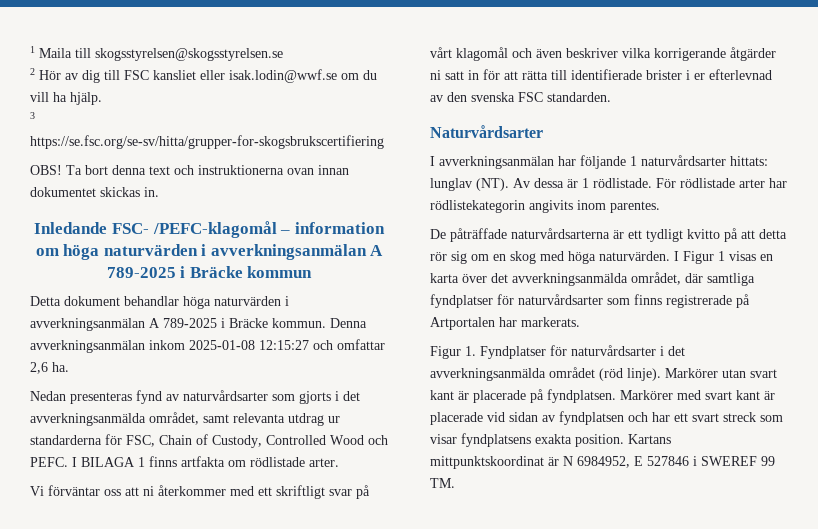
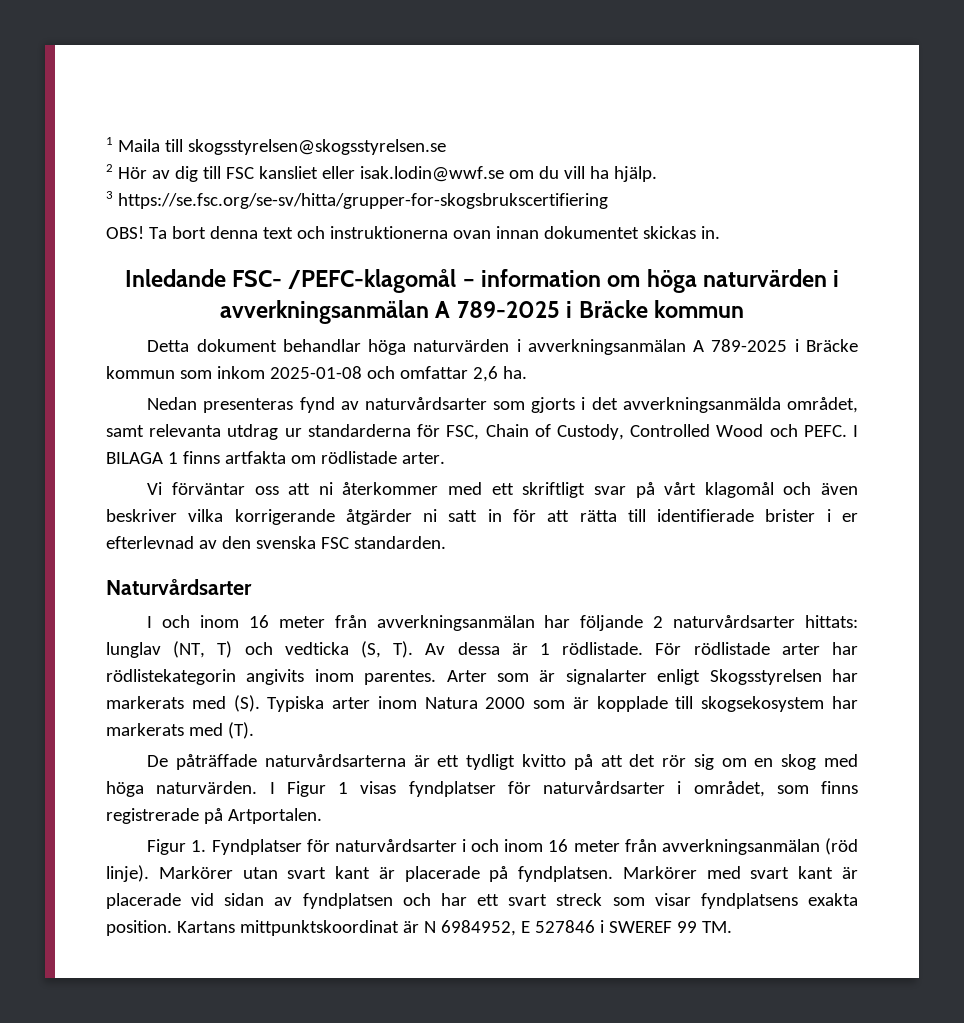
- Detta dokument behandlar höga naturvärden i avverkningsanmälan A 789-2025 i Bräcke kommun. Denna avverkningsanmälan inkom 2025-01-08 12:15:27 och omfattar 2,6 ha.
+ Detta dokument behandlar höga naturvärden i avverkningsanmälan A 789-2025 i Bräcke kommun som inkom 2025-01-08 och omfattar 2,6 ha.
- I avverkningsanmälan har följande 1 naturvårdsarter hittats: lunglav (NT). Av dessa är 1 rödlistade.
+ I och inom 16 meter från avverkningsanmälan har följande 2 naturvårdsarter hittats: lunglav (NT, T) och vedticka (S, T). Av dessa är 1 rödlistade.
+ Arter som är signalarter enligt Skogsstyrelsen har markerats med (S). Typiska arter inom Natura 2000 som är kopplade till skogsekosystem har markerats med (T).
- De påträffade naturvårdsarterna är ett tydligt kvitto på att detta rör sig om en skog med höga naturvärden.
+ De påträffade naturvårdsarterna är ett tydligt kvitto på att det rör sig om en skog med höga naturvärden.
- I Figur 1 visas en karta över det avverkningsanmälda området, där samtliga fyndplatser för naturvårdsarter som finns registrerade på Artportalen har markerats.
+ I Figur 1 visas fyndplatser för naturvårdsarter i området, som finns registrerade på Artportalen.
- Figur 1. Fyndplatser för naturvårdsarter i det avverkningsanmälda området (röd linje).
+ Figur 1. Fyndplatser för naturvårdsarter i och inom 16 meter från avverkningsanmälan (röd linje).

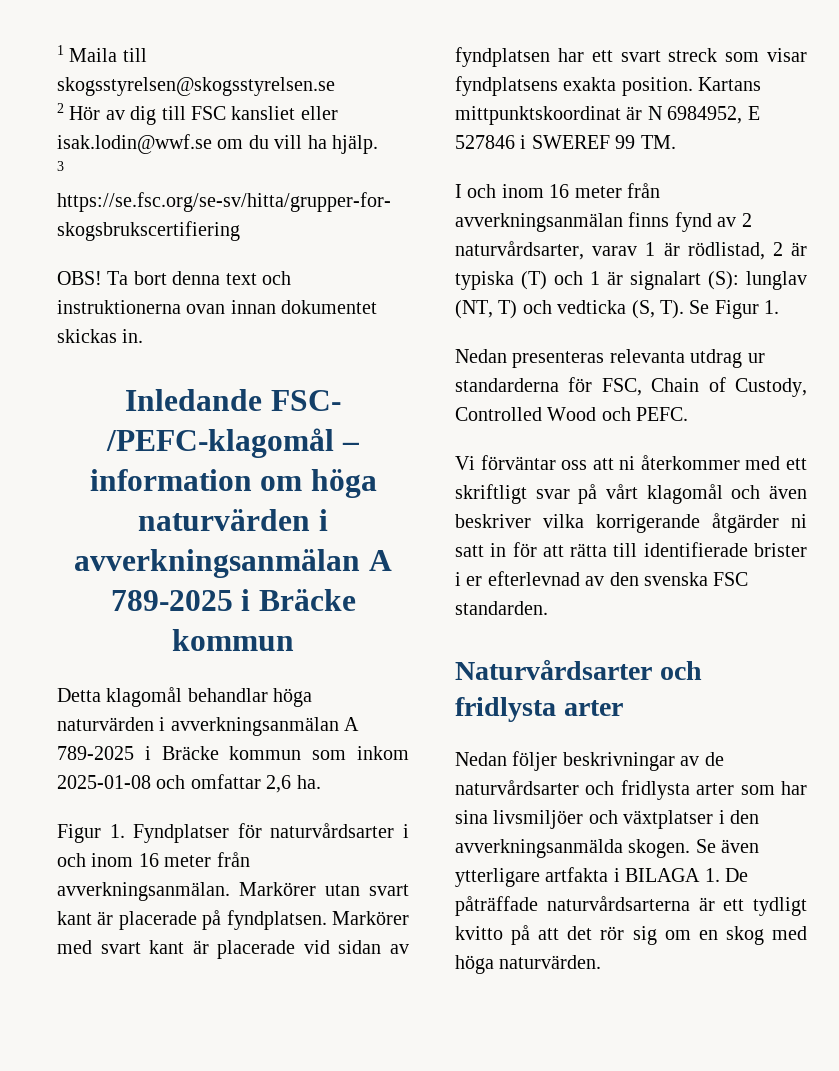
- Detta dokument behandlar höga naturvärden i avverkningsanmälan A 789-2025 i Bräcke kommun som inkom 2025-01-08 och omfattar 2,6 ha.
+ Detta klagomål behandlar höga naturvärden i avverkningsanmälan A 789-2025 i Bräcke kommun som inkom 2025-01-08 och omfattar 2,6 ha.
- Nedan presenteras fynd av naturvårdsarter som gjorts i det avverkningsanmälda området, samt relevanta utdrag ur standarderna för FSC, Chain of Custody, Controlled Wood och PEFC. I BILAGA 1 finns artfakta om rödlistade arter.
+ Figur 1. Fyndplatser för naturvårdsarter i och inom 16 meter från avverkningsanmälan. Markörer utan svart kant är placerade på fyndplatsen. Markörer med svart kant är placerade vid sidan av fyndplatsen har ett svart streck som visar fyndplatsens exakta position. Kartans mittpunktskoordinat är N 6984952, E 527846 i SWEREF 99 TM.
+ I och inom 16 meter från avverkningsanmälan finns fynd av 2 naturvårdsarter, varav 1 är rödlistad, 2 är typiska (T) och 1 är signalart (S): lunglav (NT, T) och vedticka (S, T). Se Figur 1.
+ Nedan presenteras relevanta utdrag ur standarderna för FSC, Chain of Custody, Controlled Wood och PEFC.
- Naturvårdsarter
- I och inom 16 meter från avverkningsanmälan har följande 2 naturvårdsarter hittats: lunglav (NT, T) och vedticka (S, T). Av dessa är 1 rödlistade. För rödlistade arter har rödlistekategorin angivits inom parentes. Arter som är signalarter enligt Skogsstyrelsen har markerats med (S). Typiska arter inom Natura 2000 som är kopplade till skogsekosystem har markerats med (T).
- De påträffade naturvårdsarterna är ett tydligt kvitto på att det rör sig om en skog med höga naturvärden. I Figur 1 visas fyndplatser för naturvårdsarter i området, som finns registrerade på Artportalen.
- Figur 1. Fyndplatser för naturvårdsarter i och inom 16 meter från avverkningsanmälan (röd linje). Markörer utan svart kant är placerade på fyndplatsen. Markörer med svart kant är placerade vid sidan av fyndplatsen och har ett svart streck som visar fyndplatsens exakta position. Kartans mittpunktskoordinat är N 6984952, E 527846 i SWEREF 99 TM.
+ Naturvårdsarter och fridlysta arter
+ Nedan följer beskrivningar av de naturvårdsarter och fridlysta arter som har sina livsmiljöer och växtplatser i den avverkningsanmälda skogen. Se även ytterligare artfakta i BILAGA 1. De påträffade naturvårdsarterna är ett tydligt kvitto på att det rör sig om en skog med höga naturvärden.

